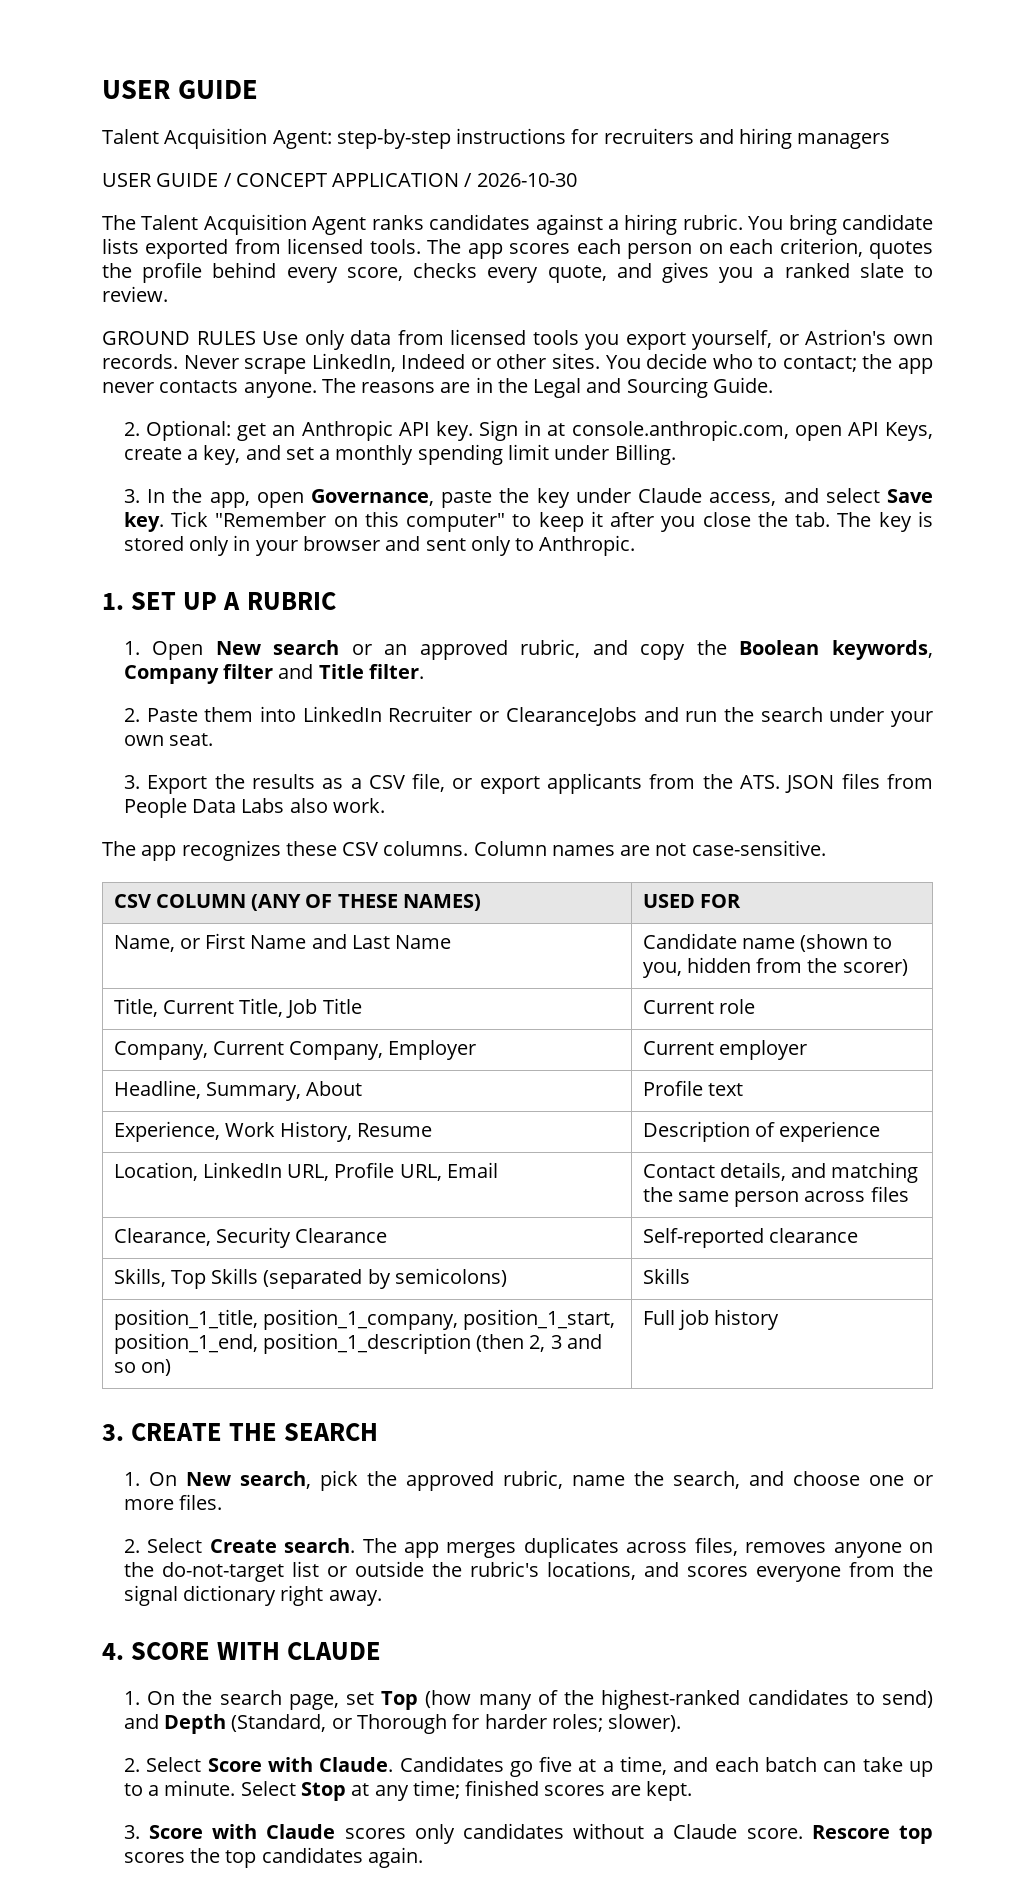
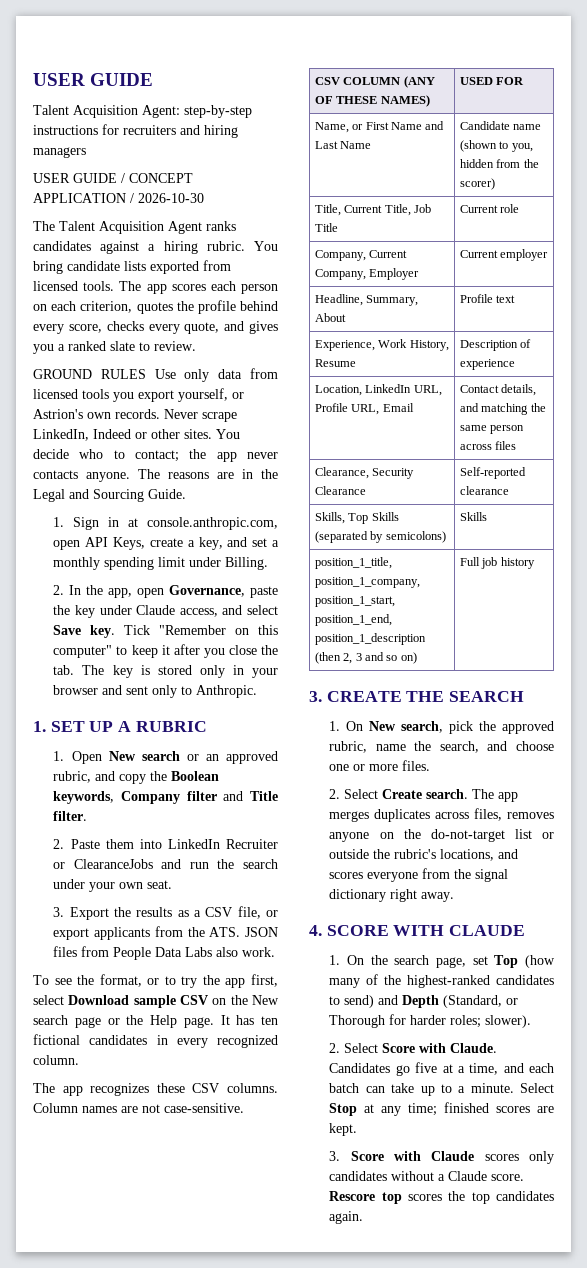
- 2. Optional: get an Anthropic API key. Sign in at console.anthropic.com, open API Keys, create a key, and set a monthly spending limit under Billing.
+ 1. Sign in at console.anthropic.com, open API Keys, create a key, and set a monthly spending limit under Billing.
- 3. In the app, open Governance, paste the key under Claude access, and select Save key.
+ 2. In the app, open Governance, paste the key under Claude access, and select Save key.
+ To see the format, or to try the app first, select Download sample CSV on the New search page or the Help page. It has ten fictional candidates in every recognized column.

